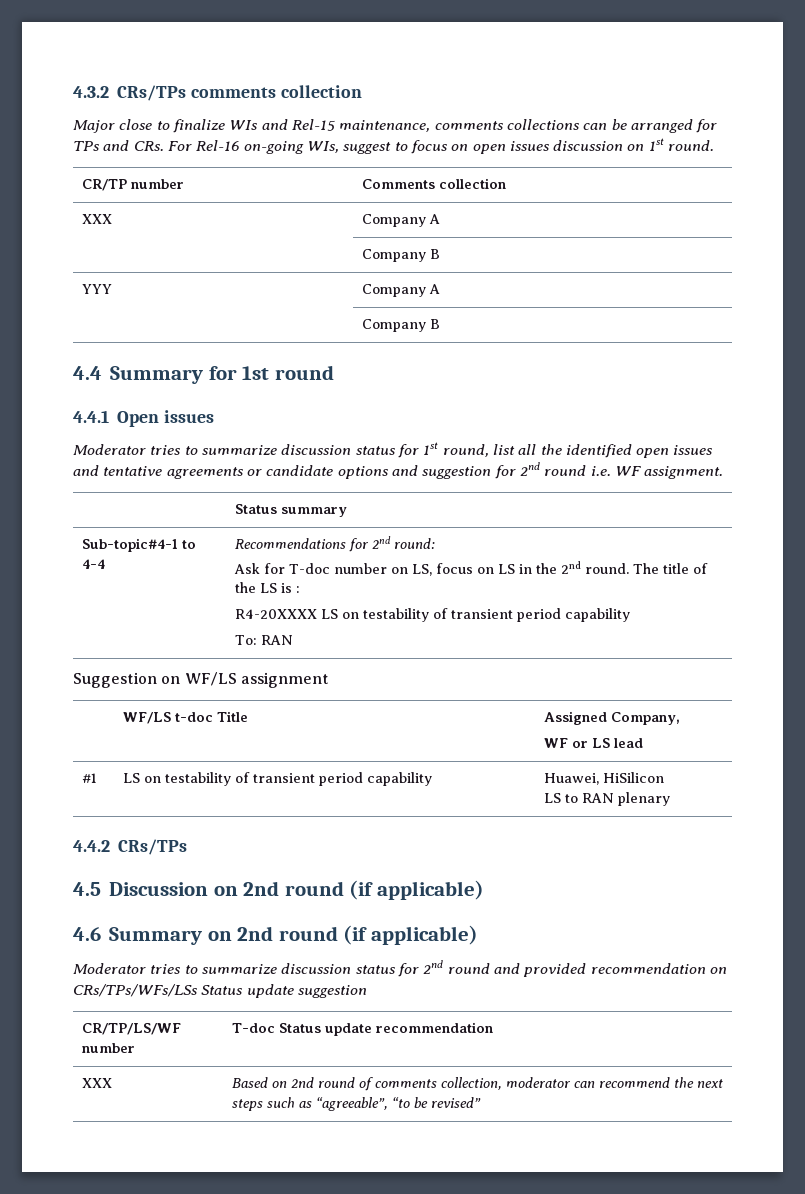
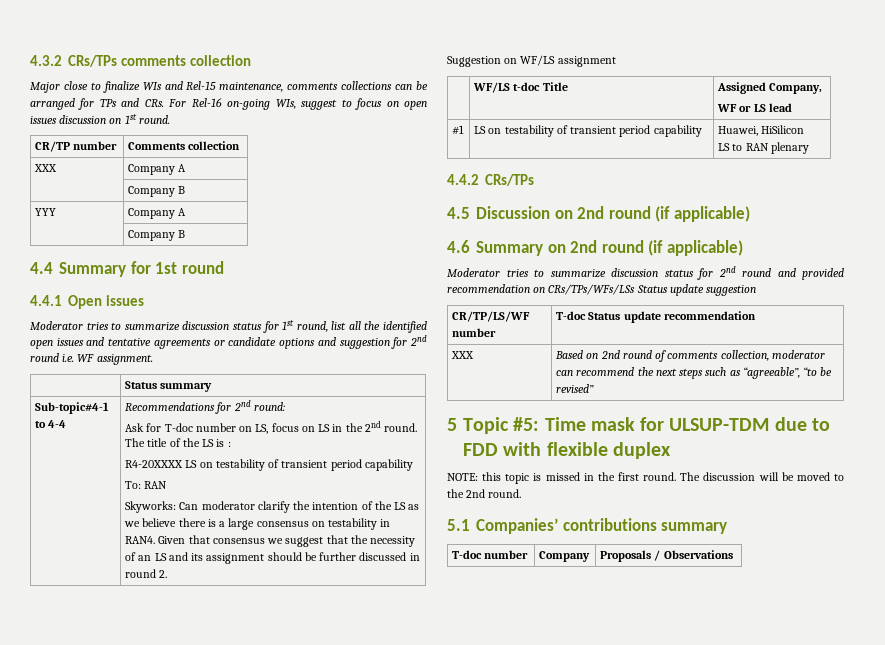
+ Skyworks: Can moderator clarify the intention of the LS as we believe there is a large consensus on testability in RAN4. Given that consensus we suggest that the necessity of an LS and its assignment should be further discussed in round 2.
+ 5 Topic #5: Time mask for ULSUP-TDM due to FDD with flexible duplex
+ NOTE: this topic is missed in the first round. The discussion will be moved to the 2nd round.
+ 5.1 Companies’ contributions summary
+ T-doc number | Company | Proposals / Observations

